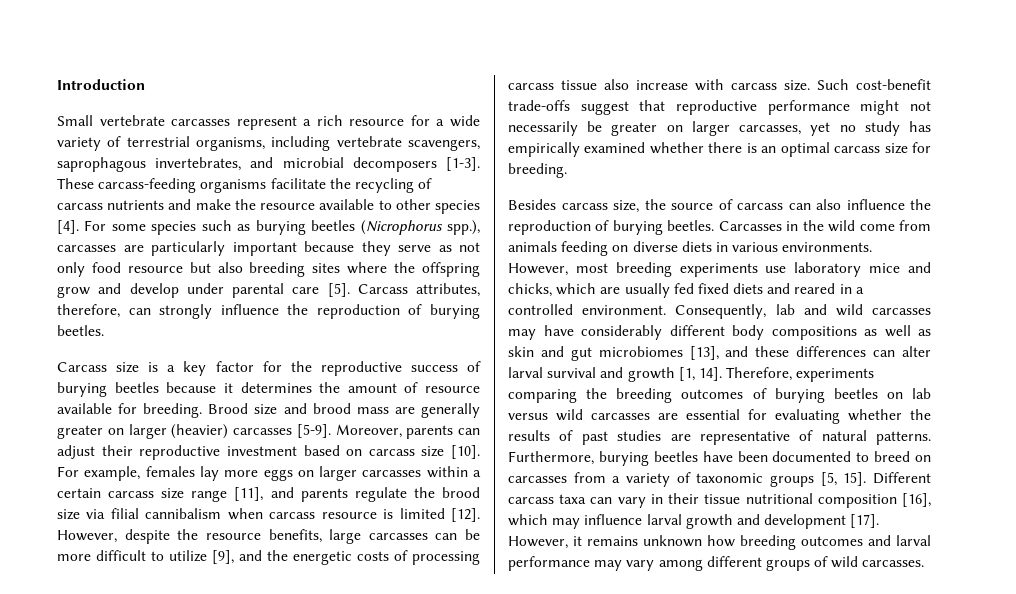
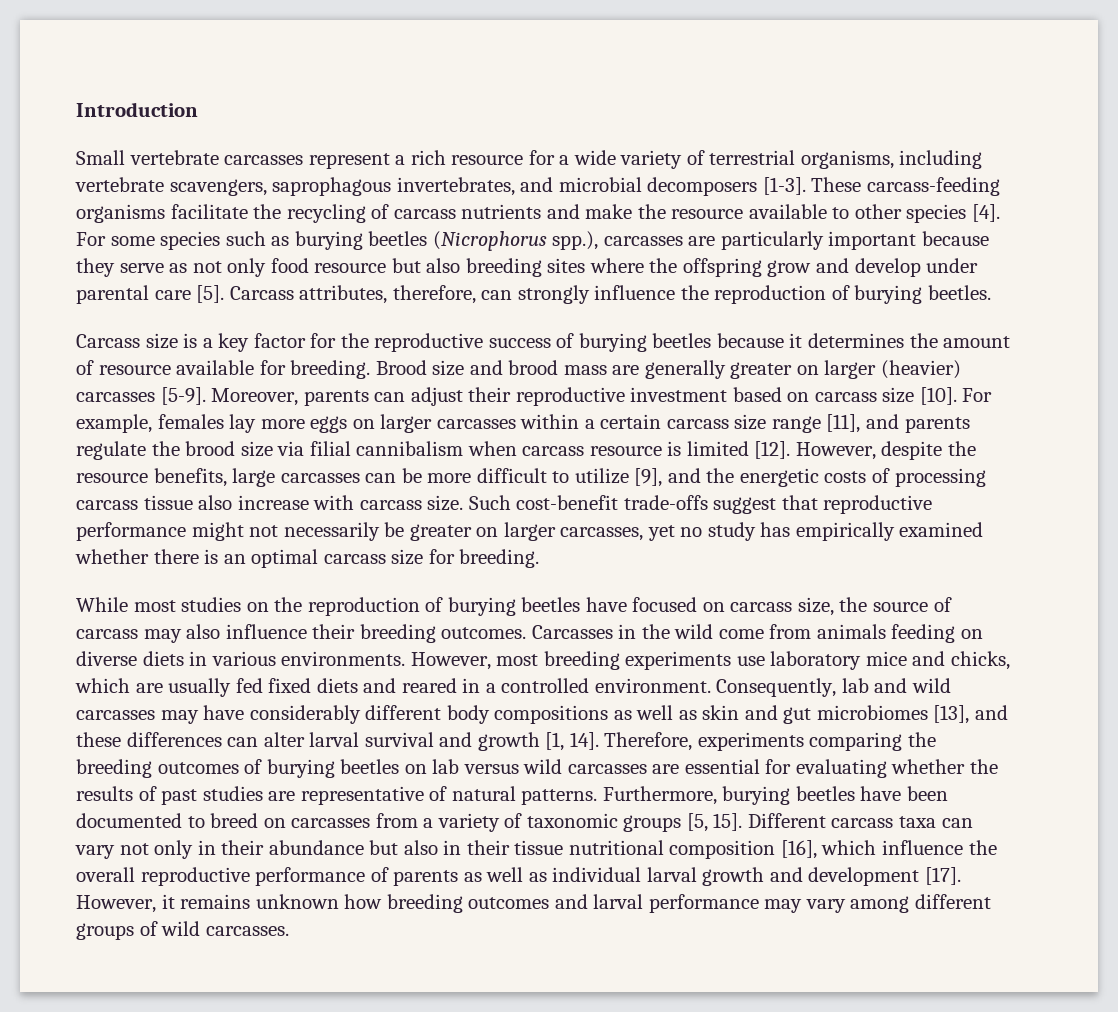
- Besides carcass size, the source of carcass can also influence the reproduction of burying beetles.
+ While most studies on the reproduction of burying beetles have focused on carcass size, the source of carcass may also influence their breeding outcomes.
- Different carcass taxa can vary in their tissue nutritional composition [16], which may influence larval growth and development [17].
+ Different carcass taxa can vary not only in their abundance but also in their tissue nutritional composition [16], which influence the overall reproductive performance of parents as well as individual larval growth and development [17].

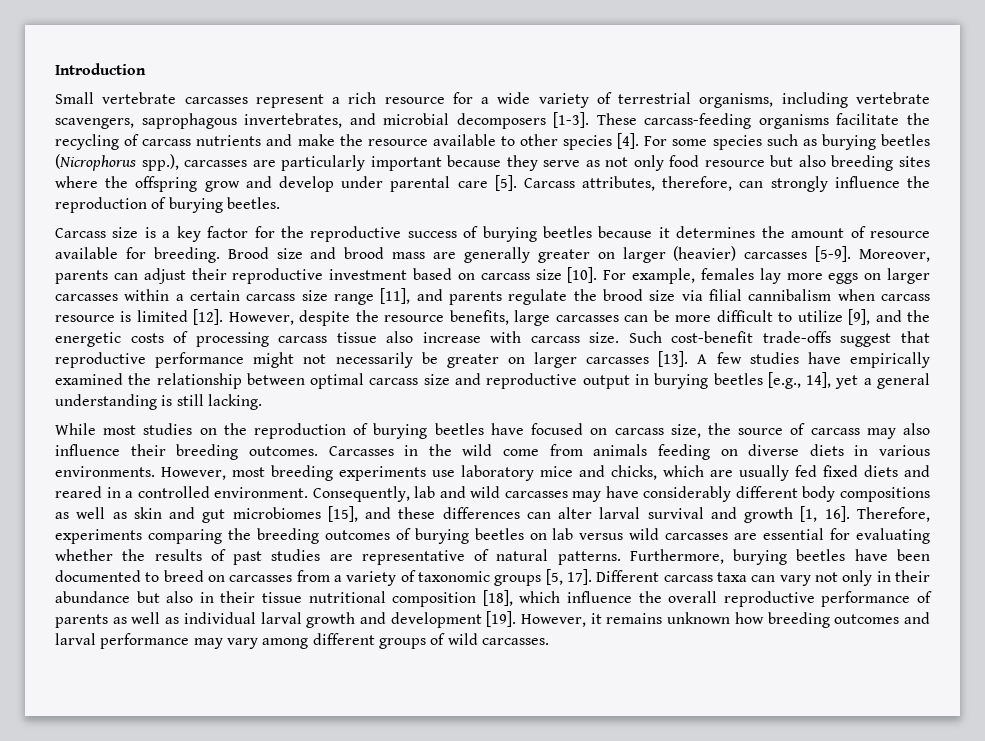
- Such cost-benefit trade-offs suggest that reproductive performance might not necessarily be greater on larger carcasses, yet no study has empirically examined whether there is an optimal carcass size for breeding.
+ Such cost-benefit trade-offs suggest that reproductive performance might not necessarily be greater on larger carcasses [13]. A few studies have empirically examined the relationship between optimal carcass size and reproductive output in burying beetles [e.g., 14], yet a general understanding is still lacking.
- Consequently, lab and wild carcasses may have considerably different body compositions as well as skin and gut microbiomes [13], and these differences can alter larval survival and growth [1, 14].
+ Consequently, lab and wild carcasses may have considerably different body compositions as well as skin and gut microbiomes [15], and these differences can alter larval survival and growth [1, 16].
- Furthermore, burying beetles have been documented to breed on carcasses from a variety of taxonomic groups [5, 15].
+ Furthermore, burying beetles have been documented to breed on carcasses from a variety of taxonomic groups [5, 17].
- Different carcass taxa can vary not only in their abundance but also in their tissue nutritional composition [16], which influence the overall reproductive performance of parents as well as individual larval growth and development [17].
+ Different carcass taxa can vary not only in their abundance but also in their tissue nutritional composition [18], which influence the overall reproductive performance of parents as well as individual larval growth and development [19].

